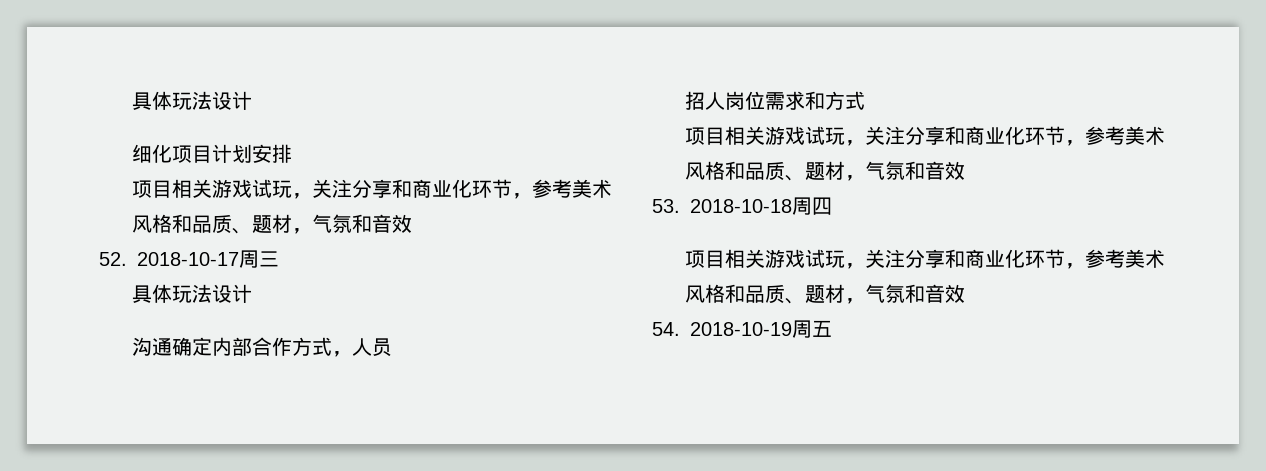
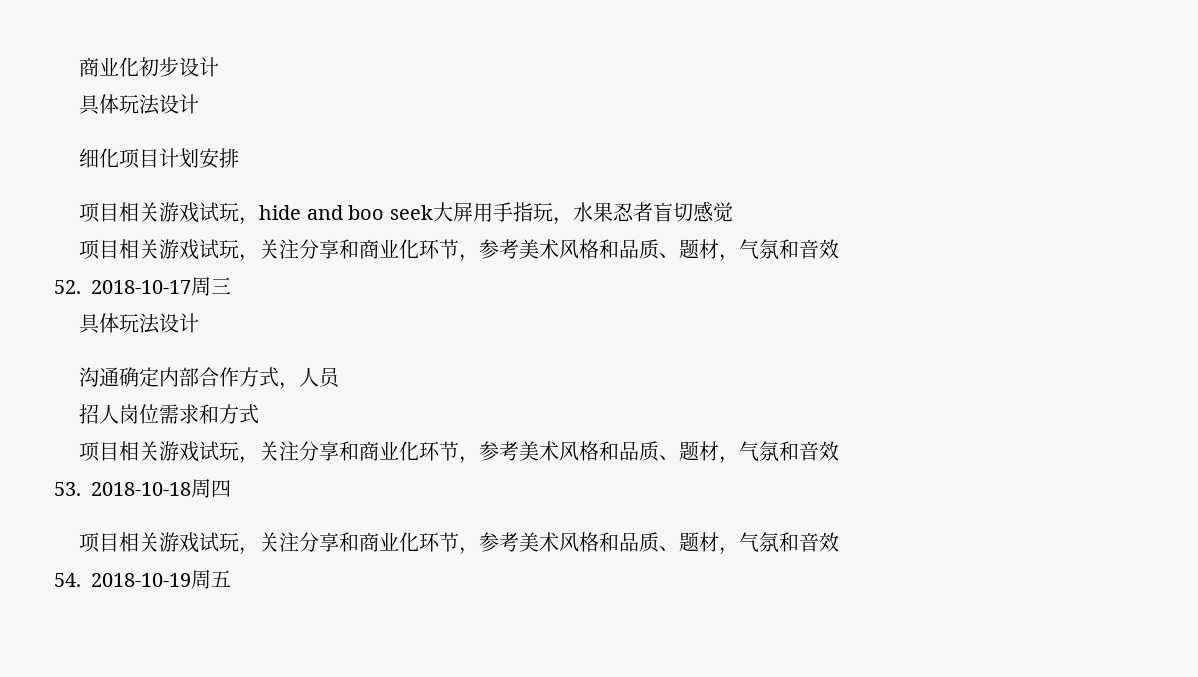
+ 商业化初步设计
+ 项目相关游戏试玩，hide and boo seek大屏用手指玩，水果忍者盲切感觉

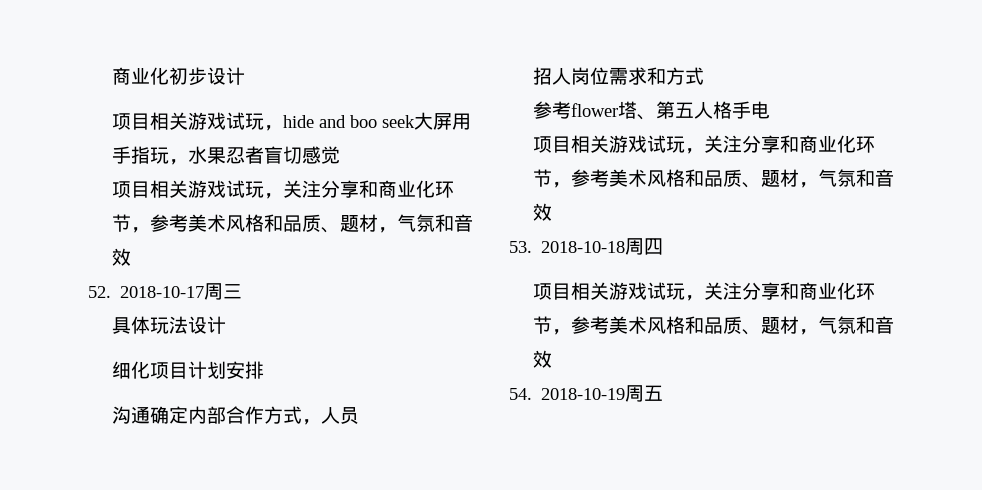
  商业化初步设计
- 具体玩法设计
- 细化项目计划安排
+ 细化项目计划安排
+ 参考flower塔、第五人格手电

